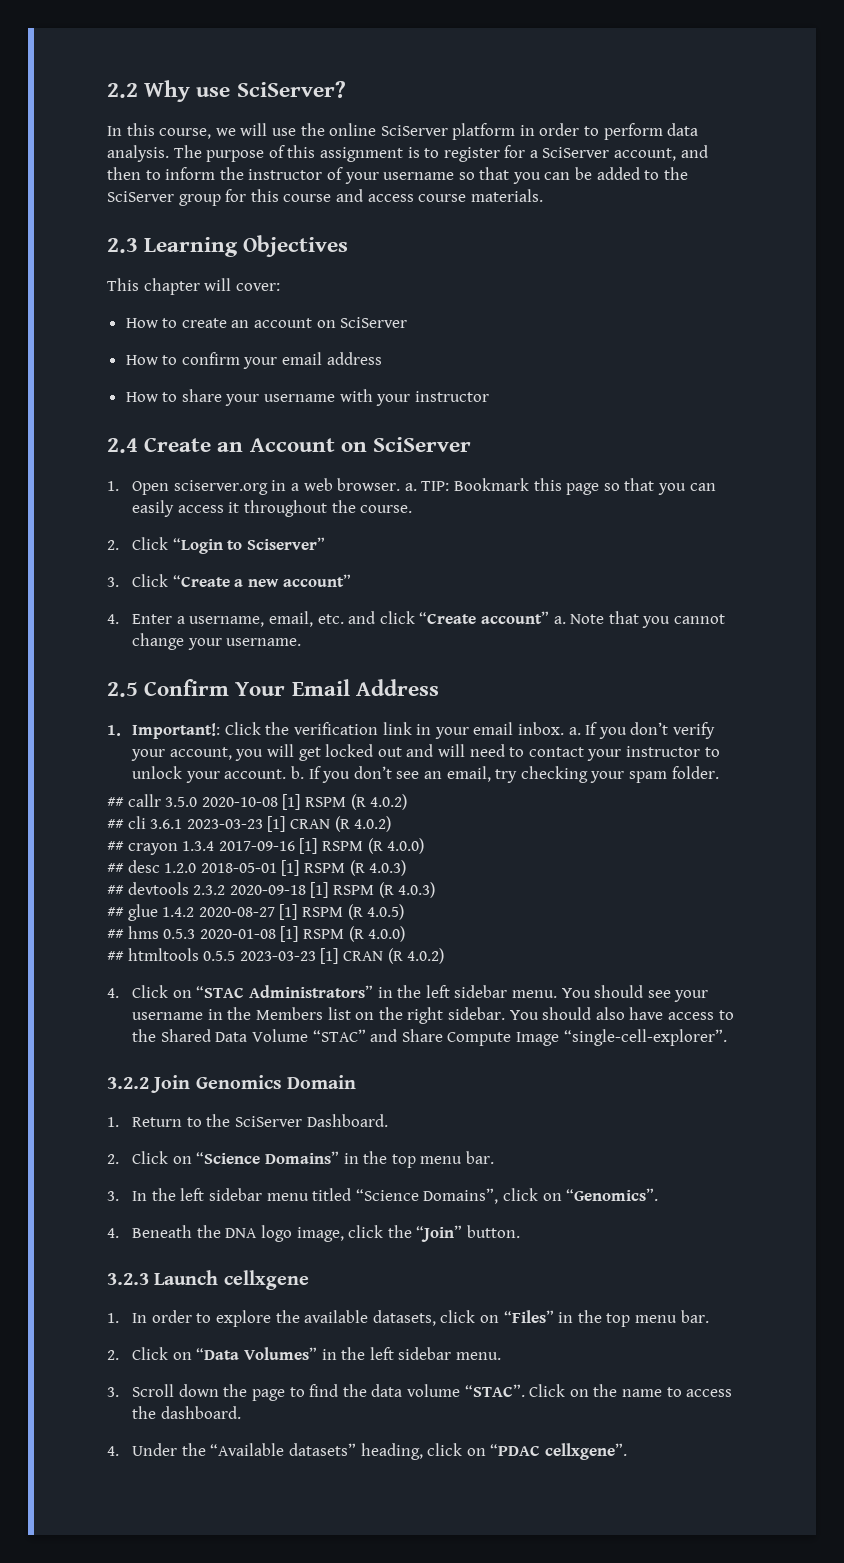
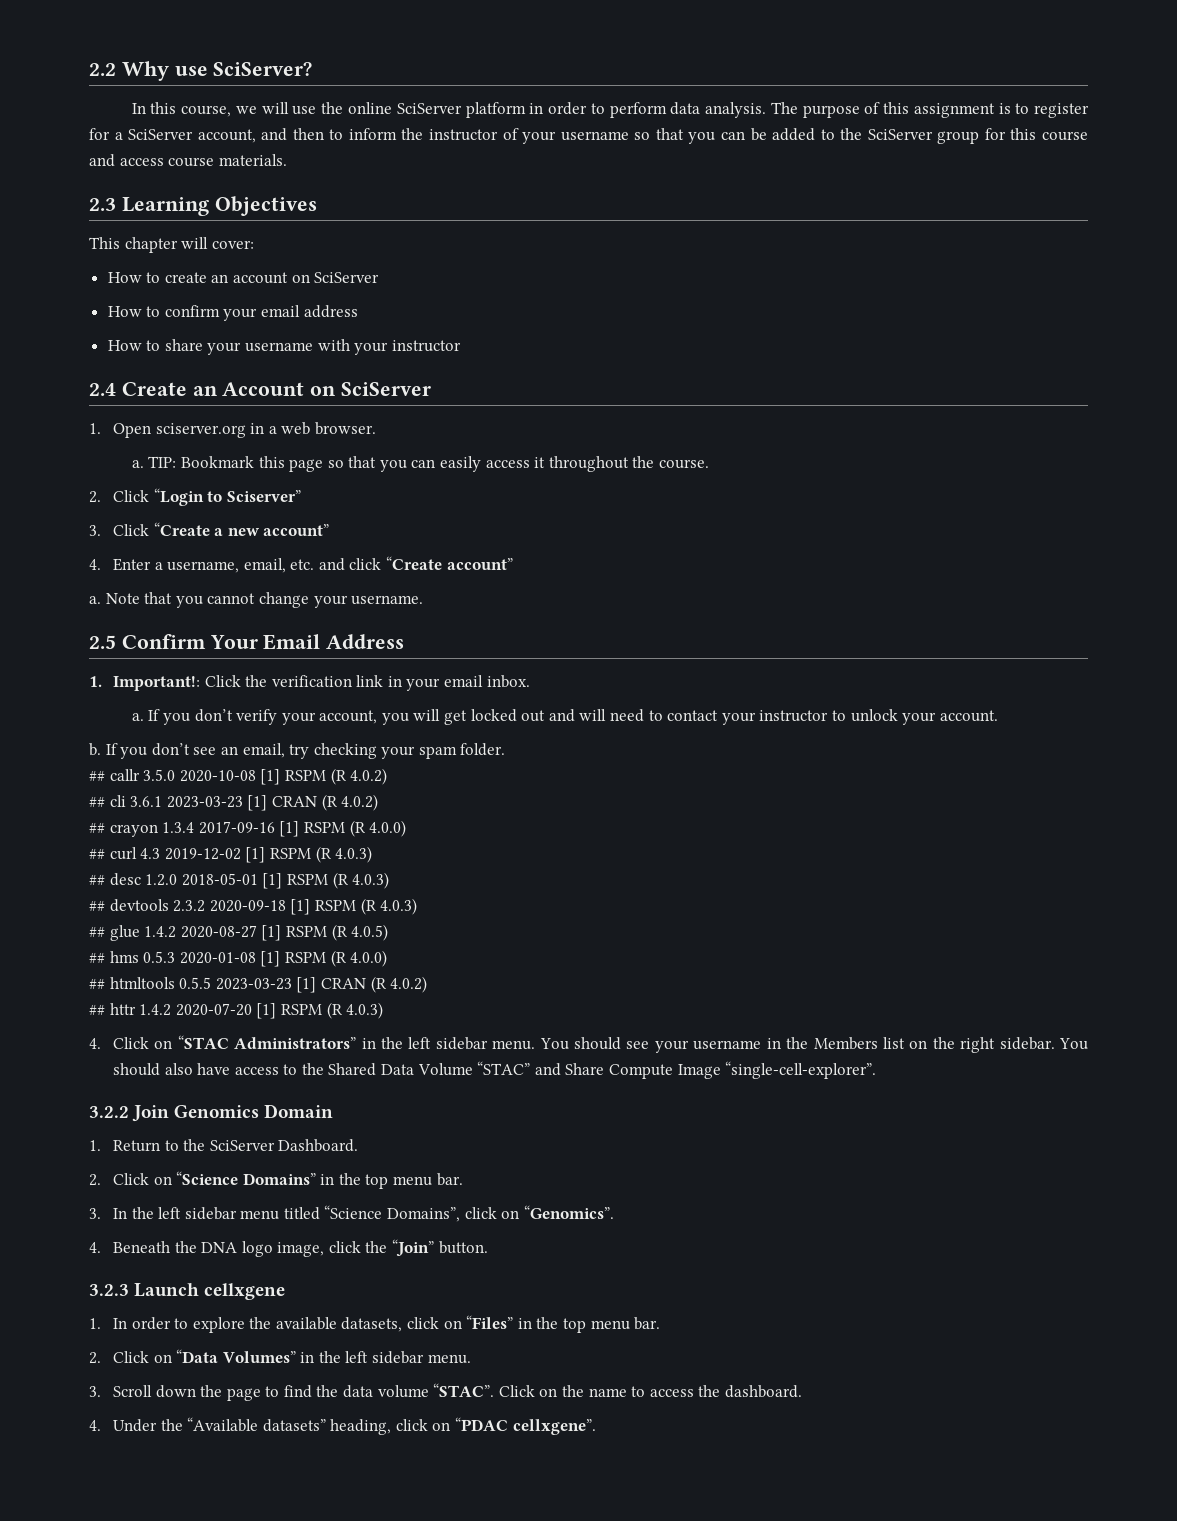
- 1. Open sciserver.org in a web browser. a.
+ 1. Open sciserver.org in a web browser.
+ a.
- 4. Enter a username, email, etc. and click “Create account” a.
+ 4. Enter a username, email, etc. and click “Create account”
+ a.
- 1. Important!: Click the verification link in your email inbox. a.
+ 1. Important!: Click the verification link in your email inbox.
+ a.
- If you don’t verify your account, you will get locked out and will need to contact your instructor to unlock your account. b.
+ If you don’t verify your account, you will get locked out and will need to contact your instructor to unlock your account.
+ b.
+ ## curl 4.3 2019-12-02 [1] RSPM (R 4.0.3)
+ ## httr 1.4.2 2020-07-20 [1] RSPM (R 4.0.3)

